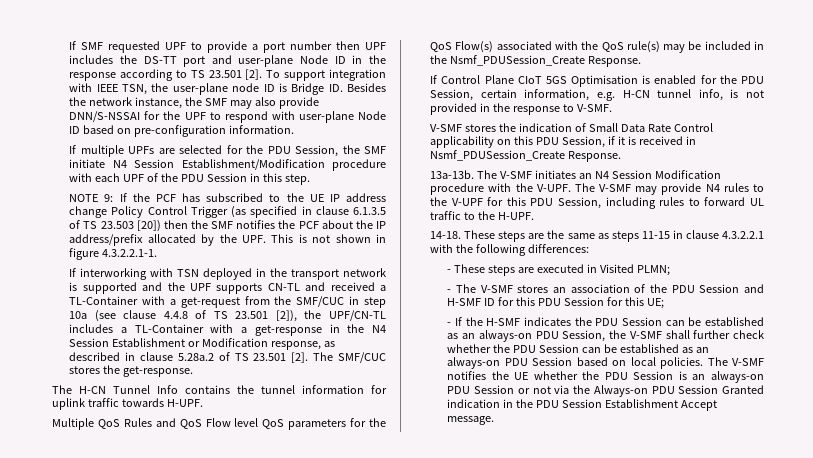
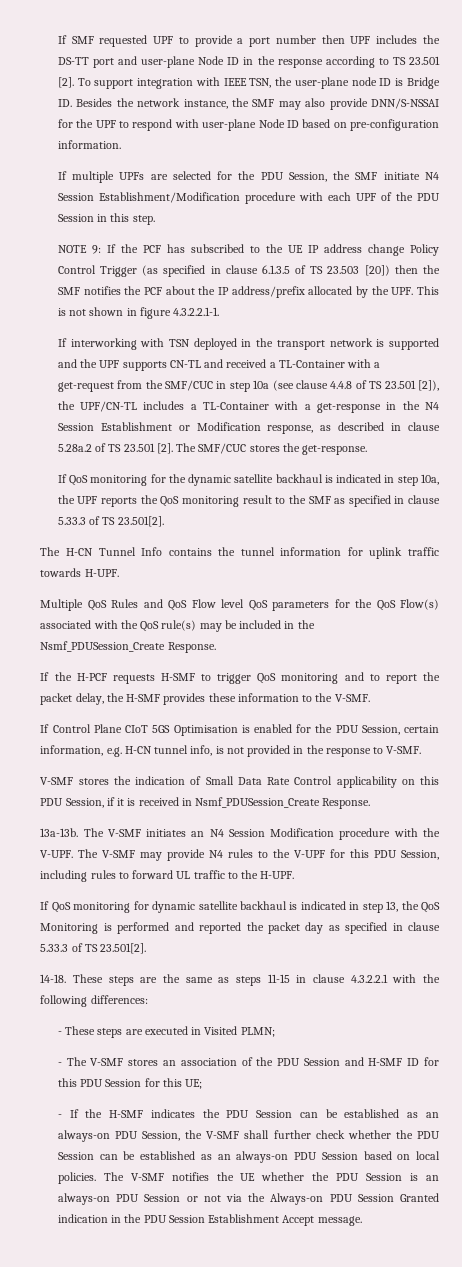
+ If QoS monitoring for the dynamic satellite backhaul is indicated in step 10a, the UPF reports the QoS monitoring result to the SMF as specified in clause 5.33.3 of TS 23.501[2].
+ If the H-PCF requests H-SMF to trigger QoS monitoring and to report the packet delay, the H-SMF provides these information to the V-SMF.
+ If QoS monitoring for dynamic satellite backhaul is indicated in step 13, the QoS Monitoring is performed and reported the packet day as specified in clause 5.33.3 of TS 23.501[2].

